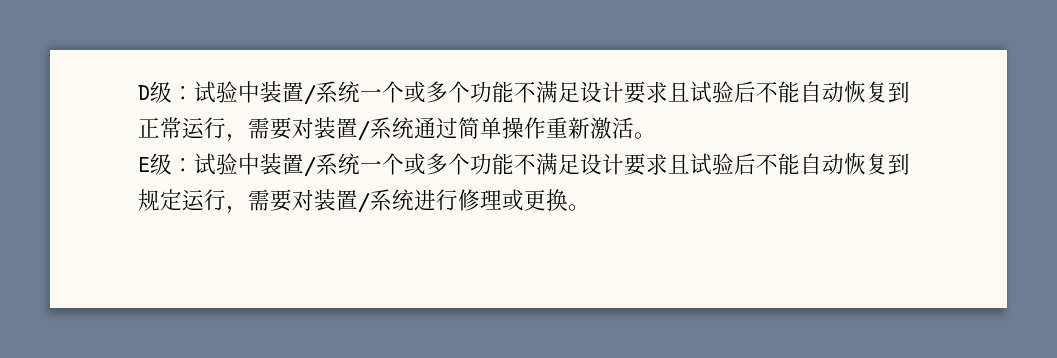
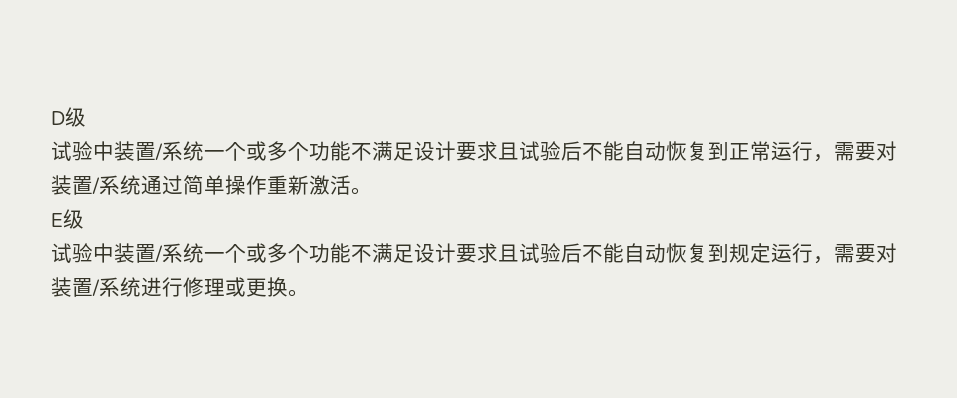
- D级：试验中装置/系统一个或多个功能不满足设计要求且试验后不能自动恢复到正常运行，需要对装置/系统通过简单操作重新激活。
+ D级
+ 试验中装置/系统一个或多个功能不满足设计要求且试验后不能自动恢复到正常运行，需要对装置/系统通过简单操作重新激活。
- E级：试验中装置/系统一个或多个功能不满足设计要求且试验后不能自动恢复到规定运行，需要对装置/系统进行修理或更换。
+ E级
+ 试验中装置/系统一个或多个功能不满足设计要求且试验后不能自动恢复到规定运行，需要对装置/系统进行修理或更换。

